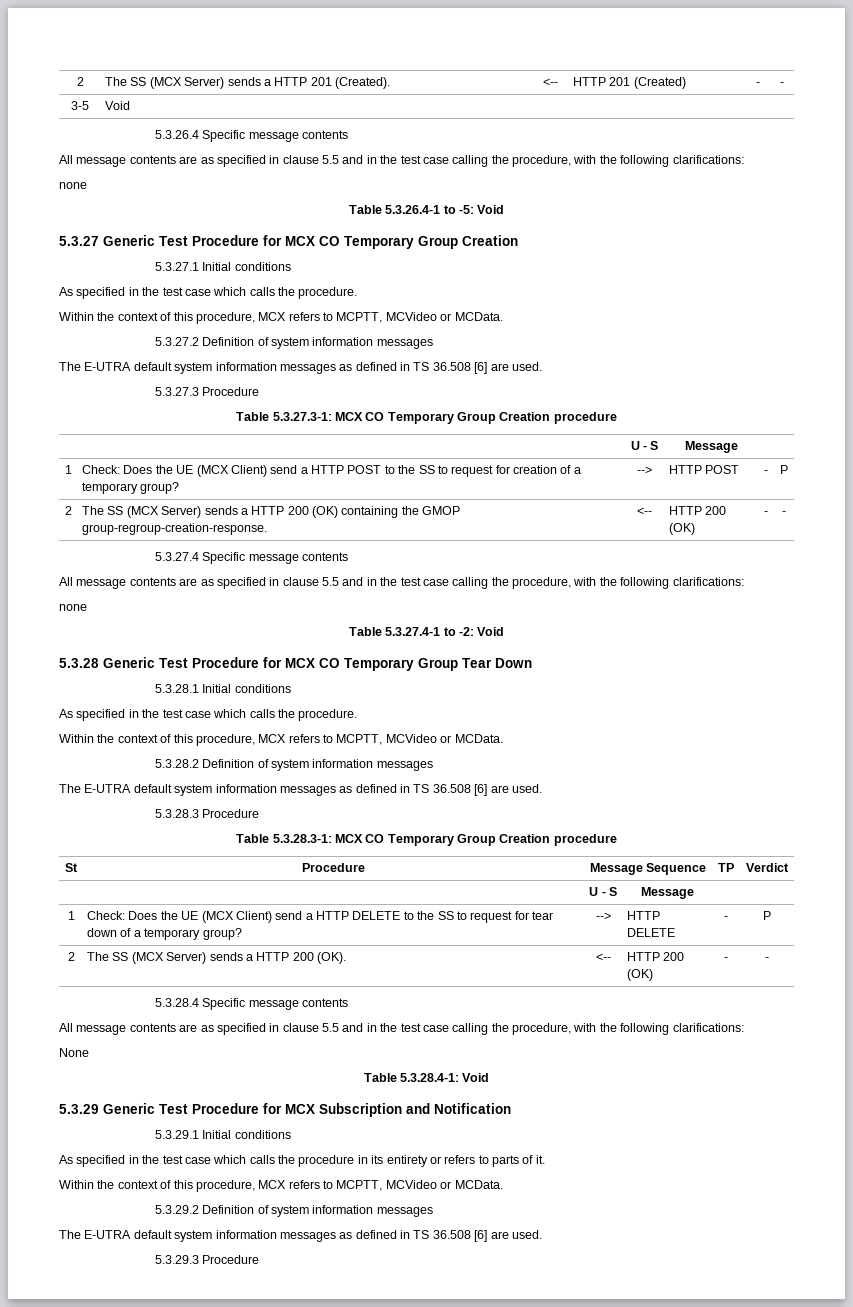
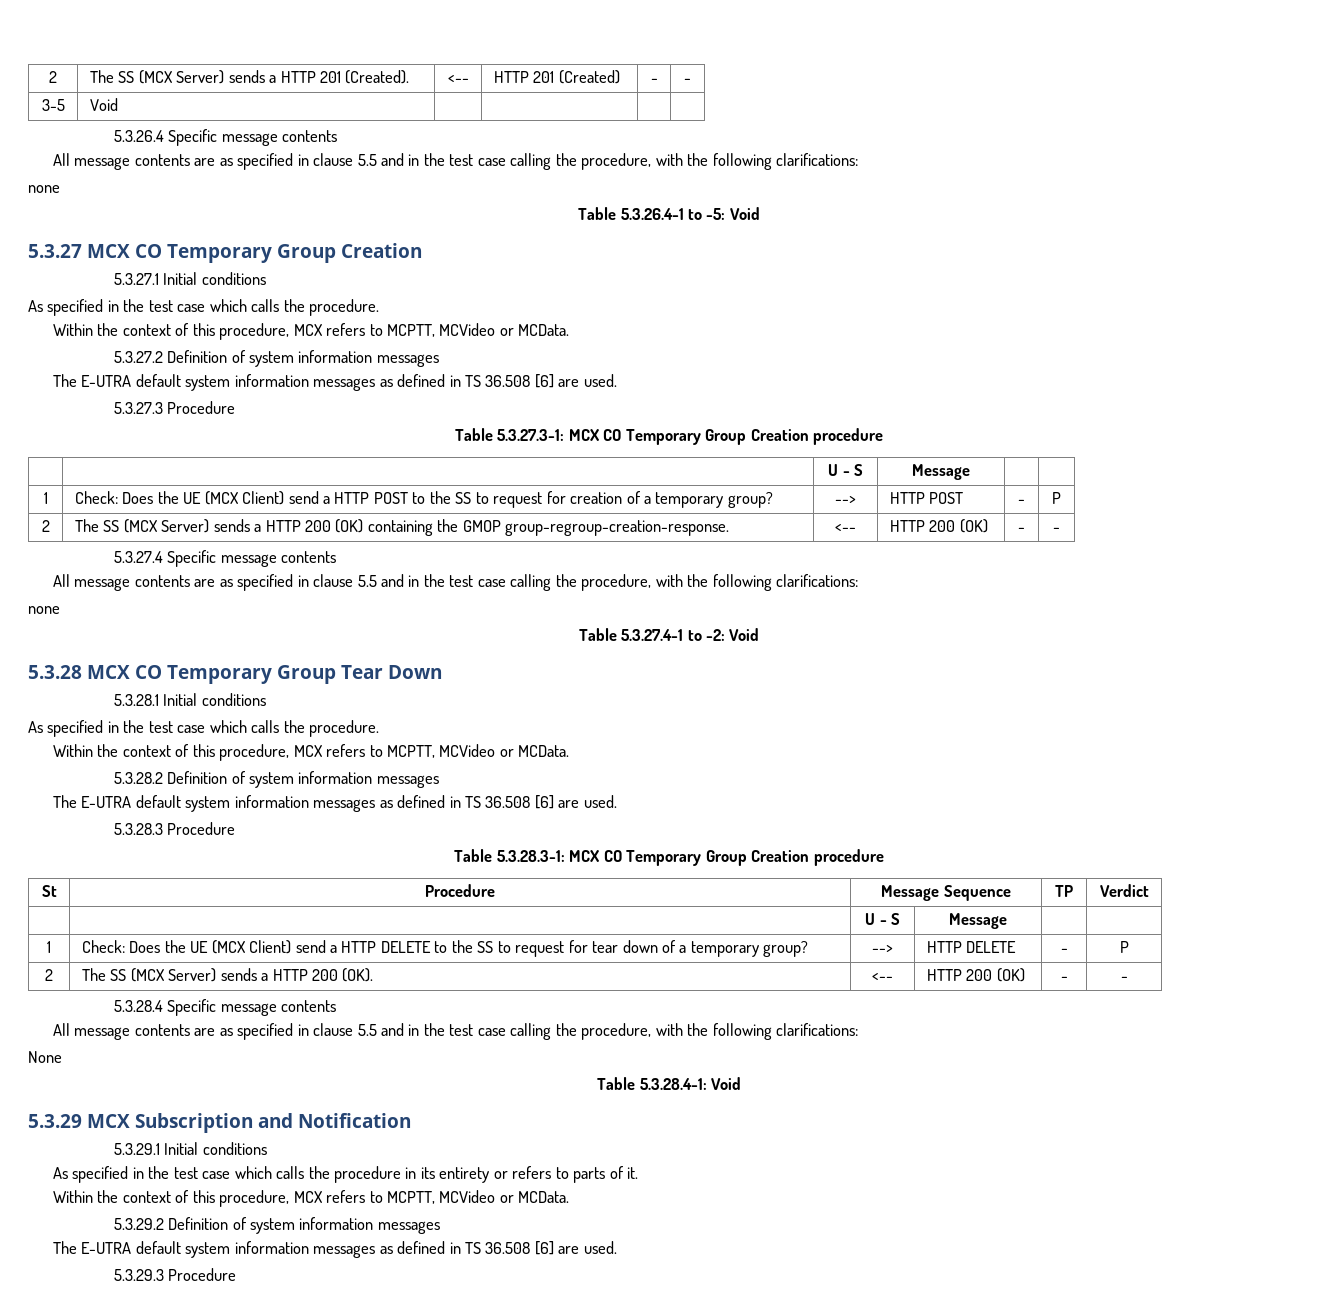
- 5.3.27 Generic Test Procedure for MCX CO Temporary Group Creation
+ 5.3.27 MCX CO Temporary Group Creation
- 5.3.28 Generic Test Procedure for MCX CO Temporary Group Tear Down
+ 5.3.28 MCX CO Temporary Group Tear Down
- 5.3.29 Generic Test Procedure for MCX Subscription and Notification
+ 5.3.29 MCX Subscription and Notification

